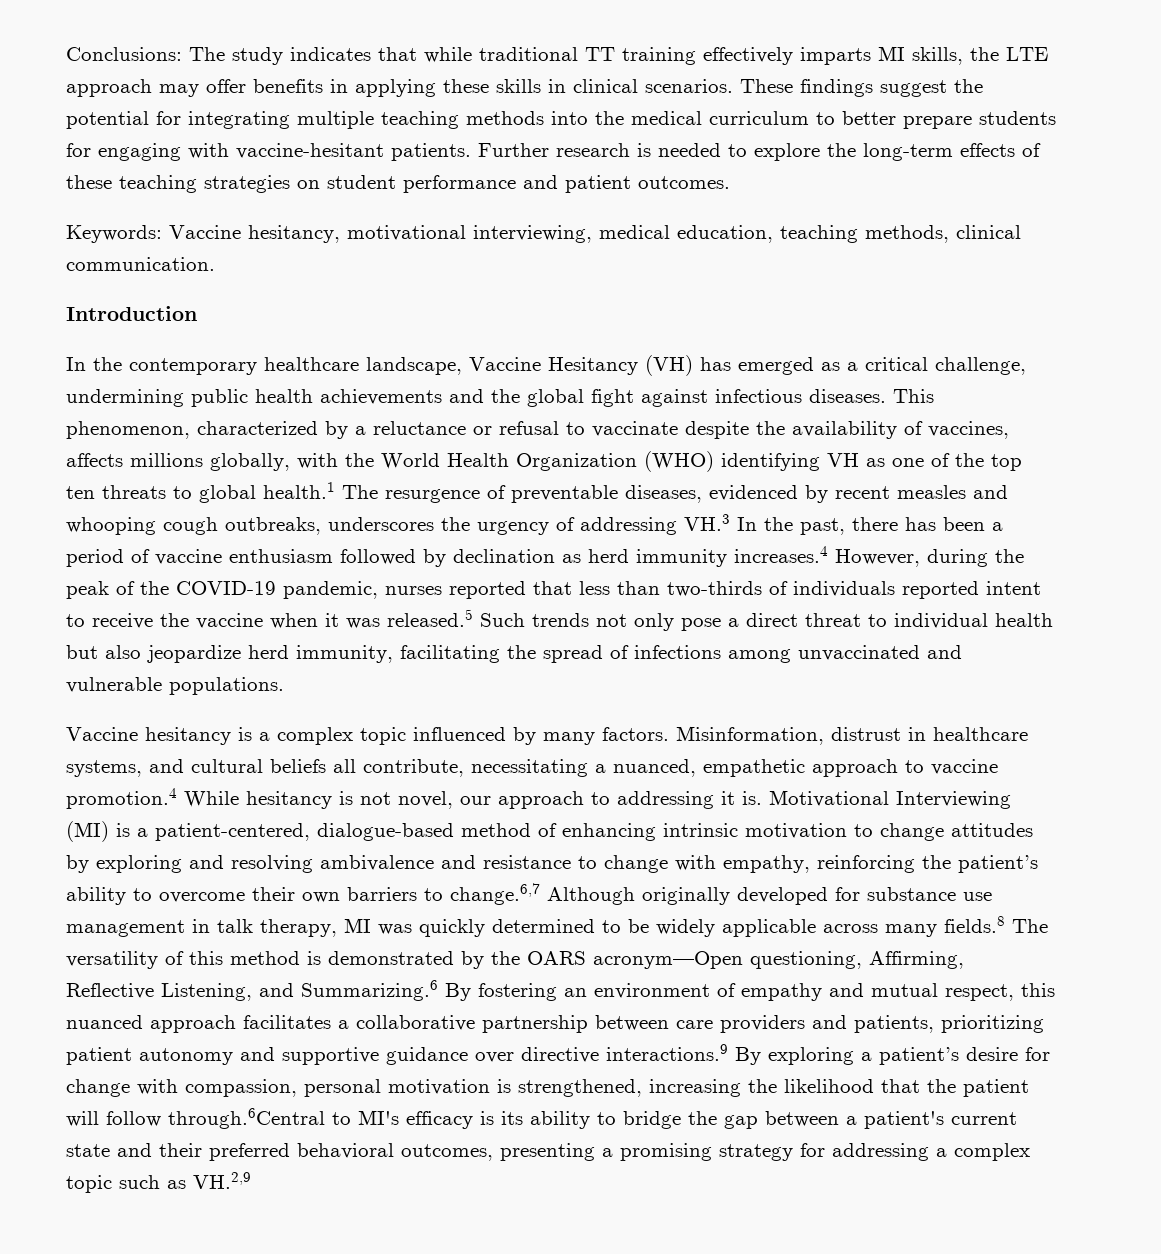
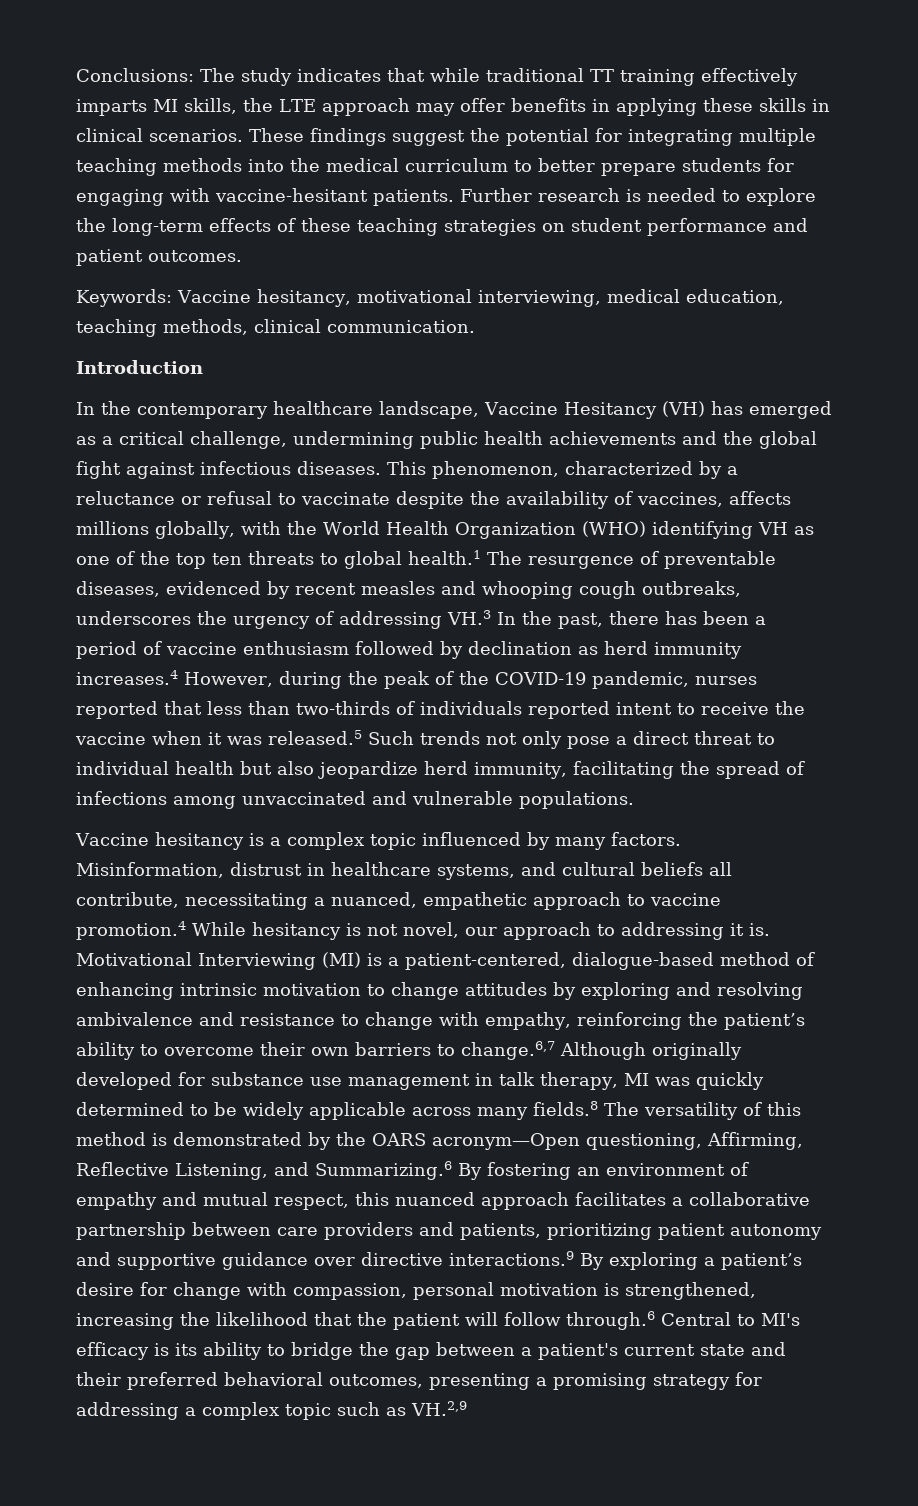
- Motivational Interviewing (MI) is a patient-centered, dialogue-based method of enhancing intrinsic motivation to change attitudes by exploring and resolving ambivalence and resistance to change with empathy, reinforcing the patient’s ability to overcome their own barriers to change.6,7 Although originally developed for substance use management in talk therapy, MI was quickly determined to be widely applicable across many fields.8 The versatility of this method is demonstrated by the OARS acronym—Open questioning, Affirming, Reflective Listening, and Summarizing.6 By fostering an environment of empathy and mutual respect, this nuanced approach facilitates a collaborative partnership between care providers and patients, prioritizing patient autonomy and supportive guidance over directive interactions.9 By exploring a patient’s desire for change with compassion, personal motivation is strengthened, increasing the likelihood that the patient will follow through.6Central to MI's efficacy is its ability to bridge the gap between a patient's current state and their preferred behavioral outcomes, presenting a promising strategy for addressing a complex topic such as VH.2,9
+ Motivational Interviewing (MI) is a patient-centered, dialogue-based method of enhancing intrinsic motivation to change attitudes by exploring and resolving ambivalence and resistance to change with empathy, reinforcing the patient’s ability to overcome their own barriers to change.6,7 Although originally developed for substance use management in talk therapy, MI was quickly determined to be widely applicable across many fields.8 The versatility of this method is demonstrated by the OARS acronym—Open questioning, Affirming, Reflective Listening, and Summarizing.6 By fostering an environment of empathy and mutual respect, this nuanced approach facilitates a collaborative partnership between care providers and patients, prioritizing patient autonomy and supportive guidance over directive interactions.9 By exploring a patient’s desire for change with compassion, personal motivation is strengthened, increasing the likelihood that the patient will follow through.6 Central to MI's efficacy is its ability to bridge the gap between a patient's current state and their preferred behavioral outcomes, presenting a promising strategy for addressing a complex topic such as VH.2,9

